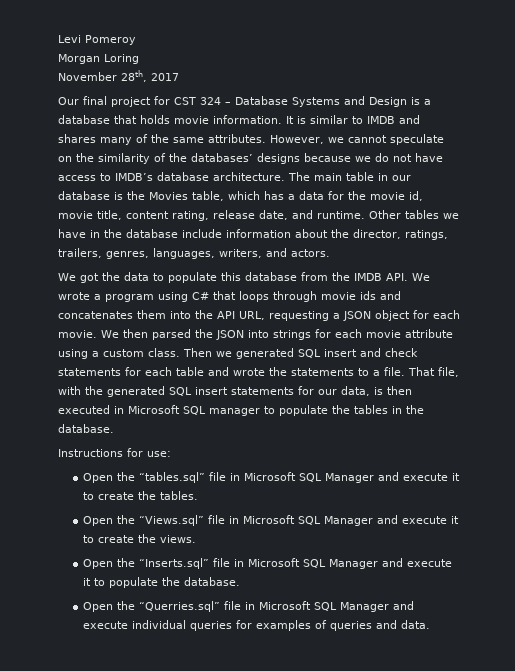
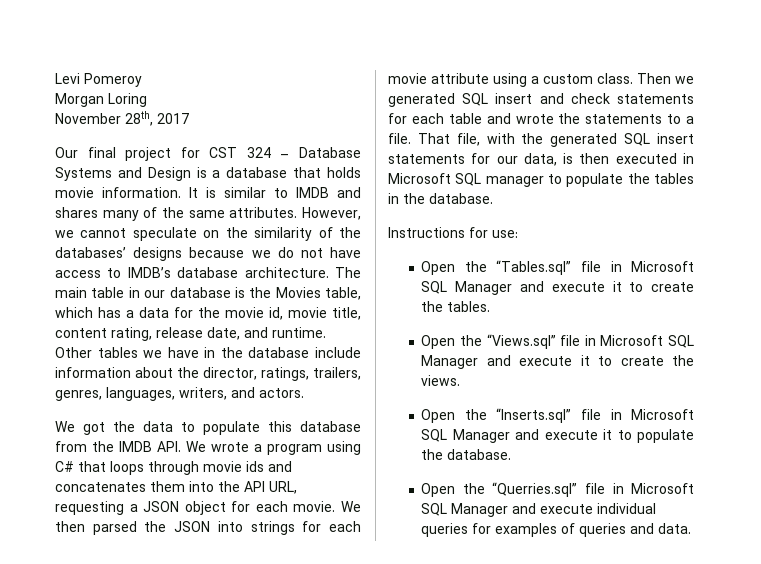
- Open the “tables.sql” file in Microsoft SQL Manager and execute it to create the tables.
+ Open the “Tables.sql” file in Microsoft SQL Manager and execute it to create the tables.

